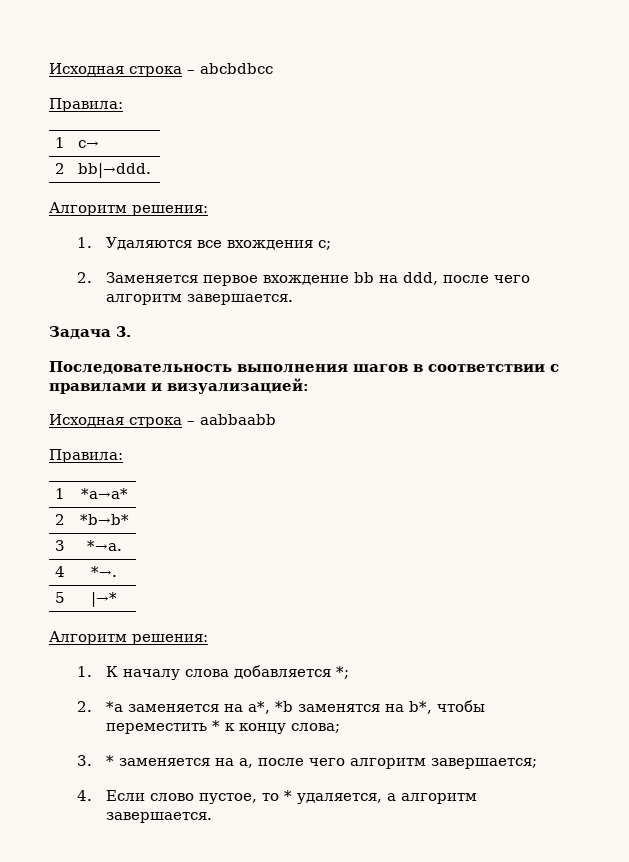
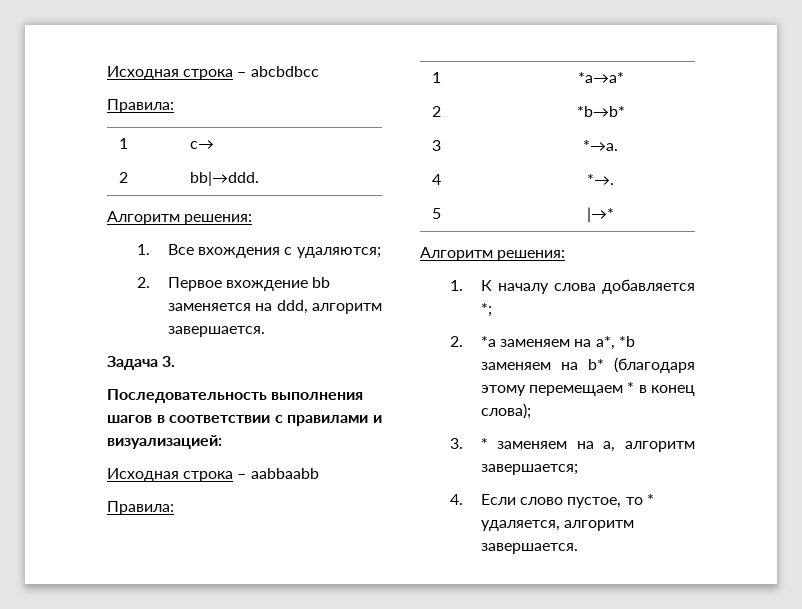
- 1. Удаляются все вхождения с;
- 2. Заменяется первое вхождение bb на ddd, после чего алгоритм завершается.
+ 1. Все вхождения с удаляются;
+ 2. Первое вхождение bb заменяется на ddd, алгоритм завершается.
- 2. *а заменяется на а*, *b заменятся на b*, чтобы переместить * к концу слова;
+ 2. *а заменяем на а*, *b заменяем на b* (благодаря этому перемещаем * в конец слова);
- 3. * заменяется на а, после чего алгоритм завершается;
+ 3. * заменяем на а, алгоритм завершается;
- 4. Если слово пустое, то * удаляется, а алгоритм завершается.
+ 4. Если слово пустое, то * удаляется, алгоритм завершается.

